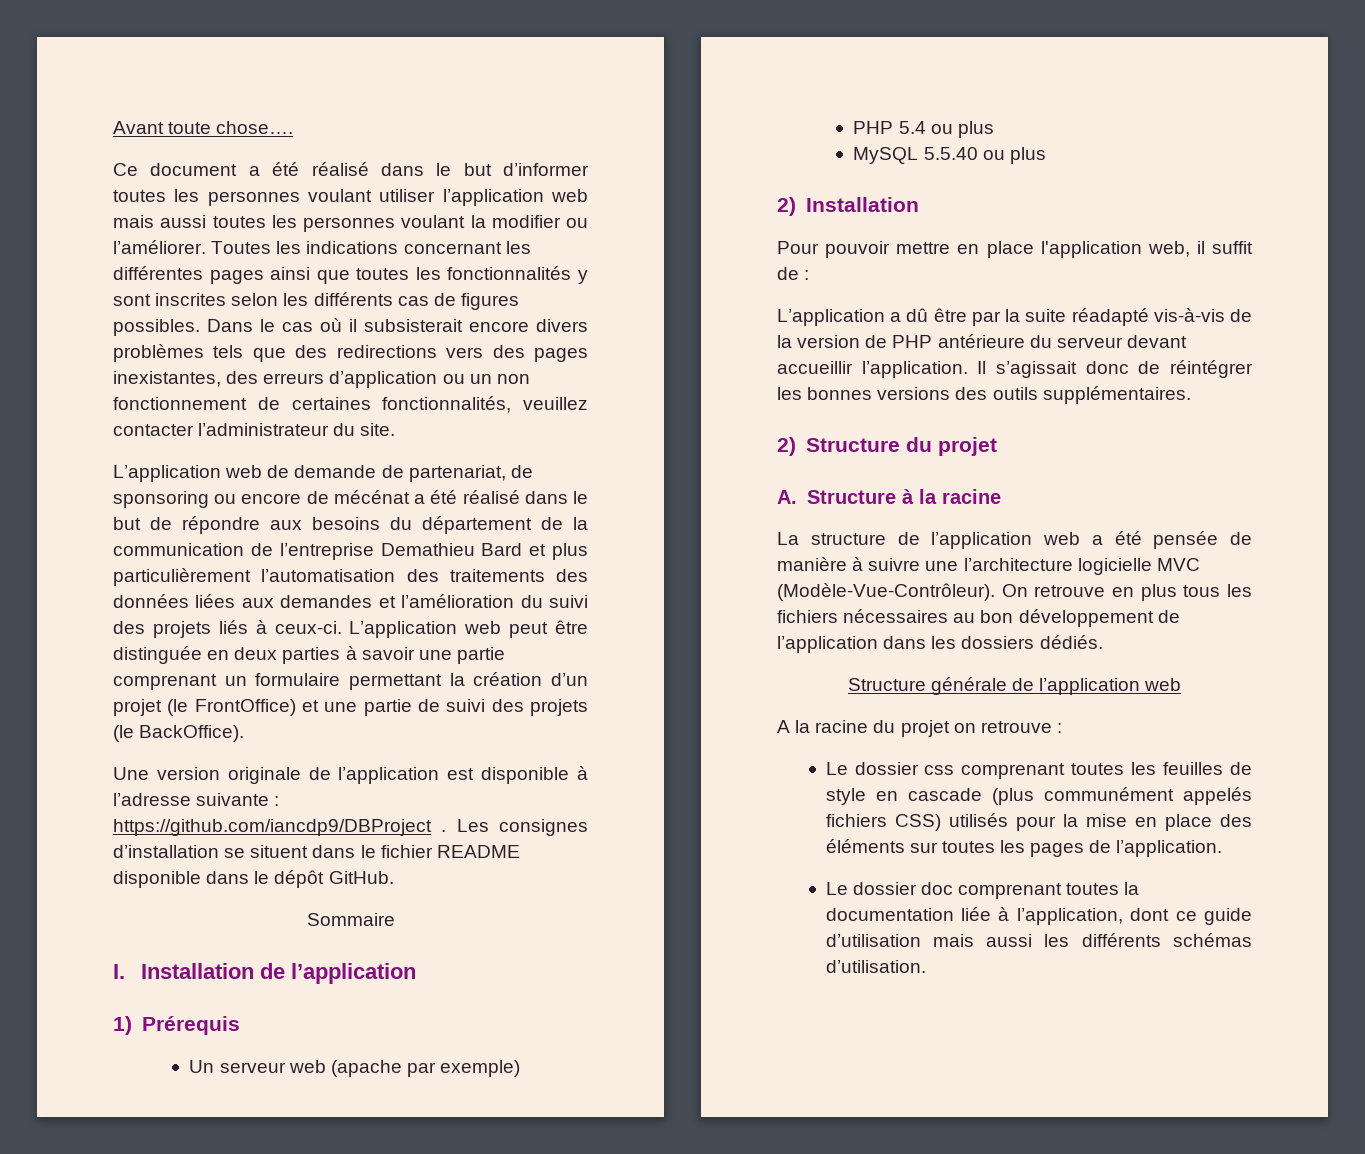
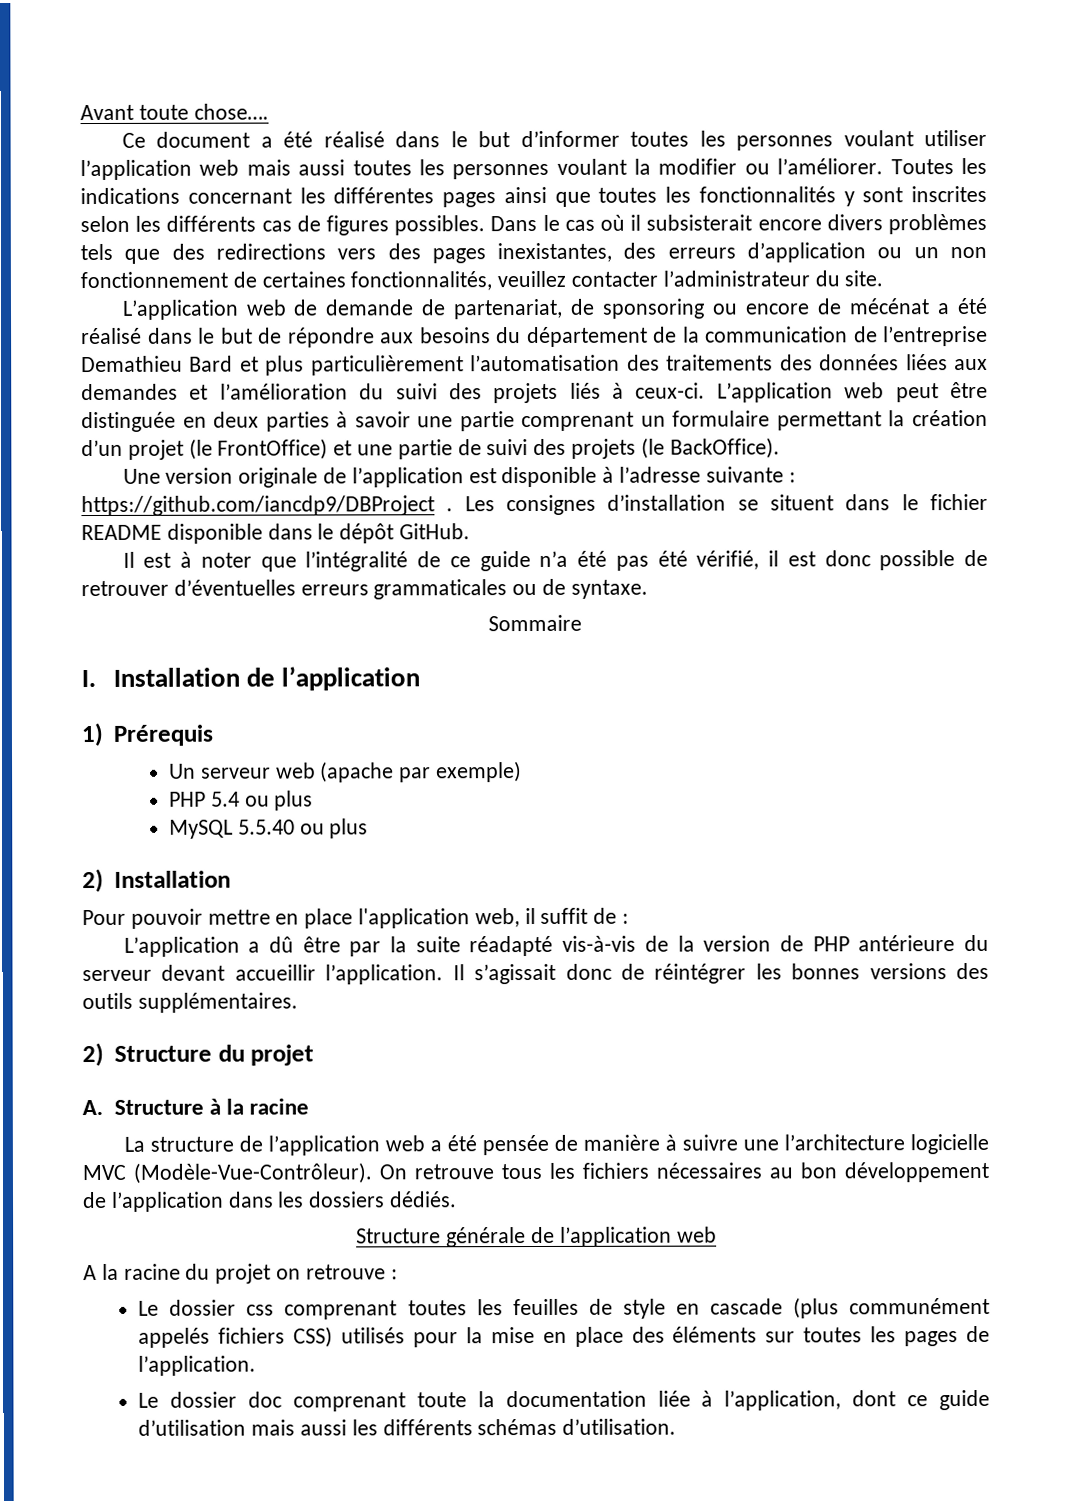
+ Il est à noter que l’intégralité de ce guide n’a été pas été vérifié, il est donc possible de retrouver d’éventuelles erreurs grammaticales ou de syntaxe.
- On retrouve en plus tous les fichiers nécessaires au bon développement de l’application dans les dossiers dédiés.
+ On retrouve tous les fichiers nécessaires au bon développement de l’application dans les dossiers dédiés.
- Le dossier doc comprenant toutes la documentation liée à l’application, dont ce guide d’utilisation mais aussi les différents schémas d’utilisation.
+ Le dossier doc comprenant toute la documentation liée à l’application, dont ce guide d’utilisation mais aussi les différents schémas d’utilisation.

